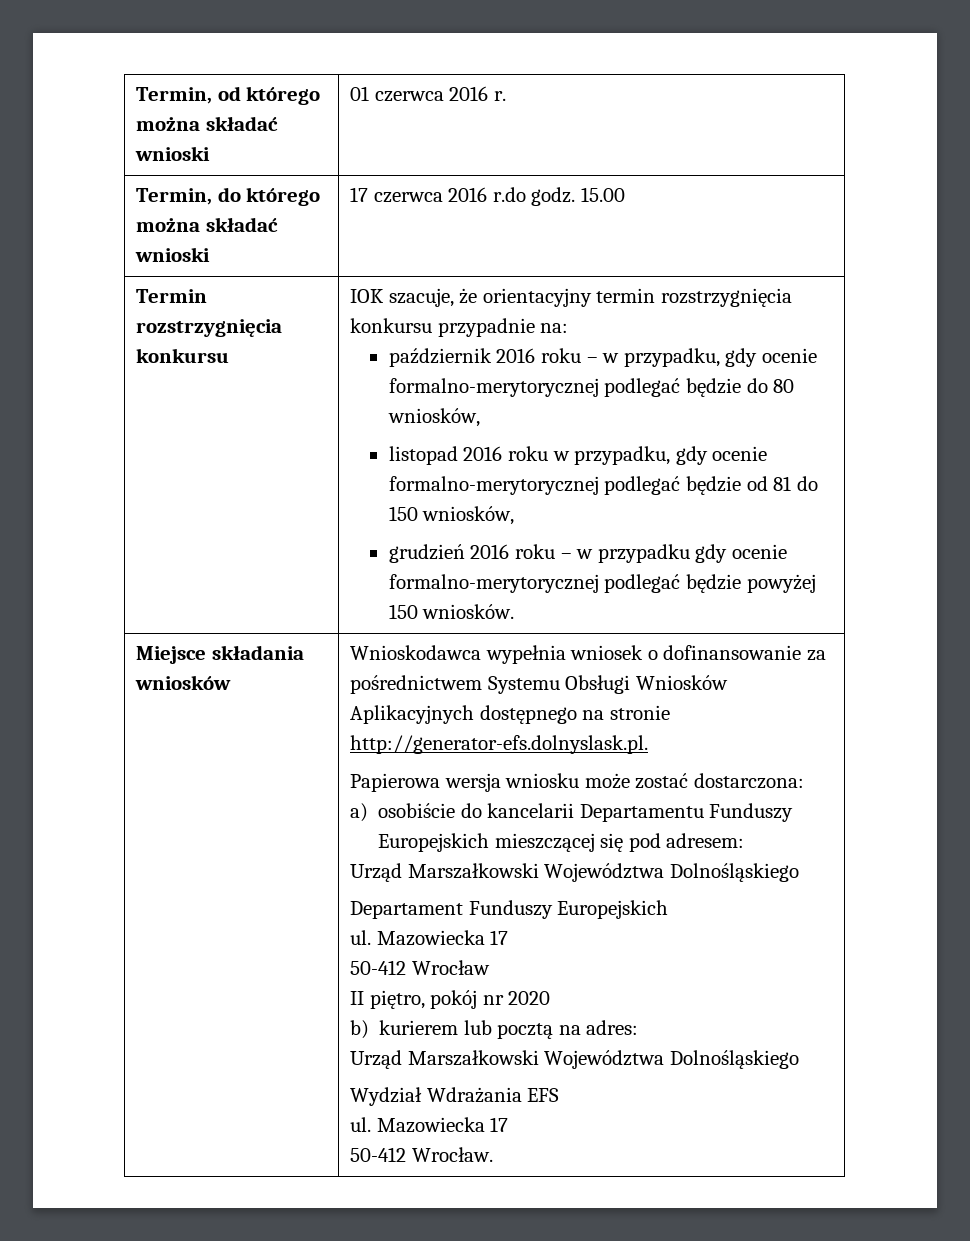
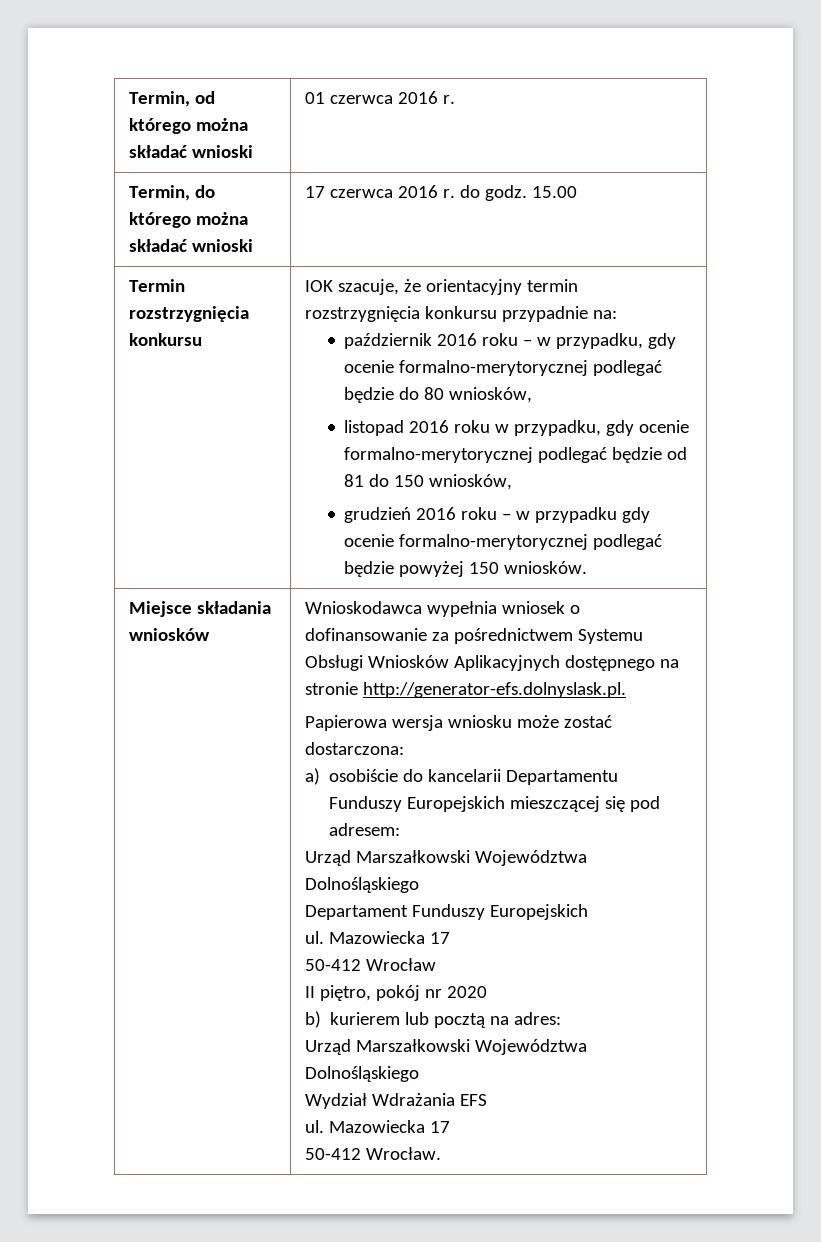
- Termin, do którego można składać wnioski | 17 czerwca 2016 r.do godz. 15.00
+ Termin, do którego można składać wnioski | 17 czerwca 2016 r. do godz. 15.00

